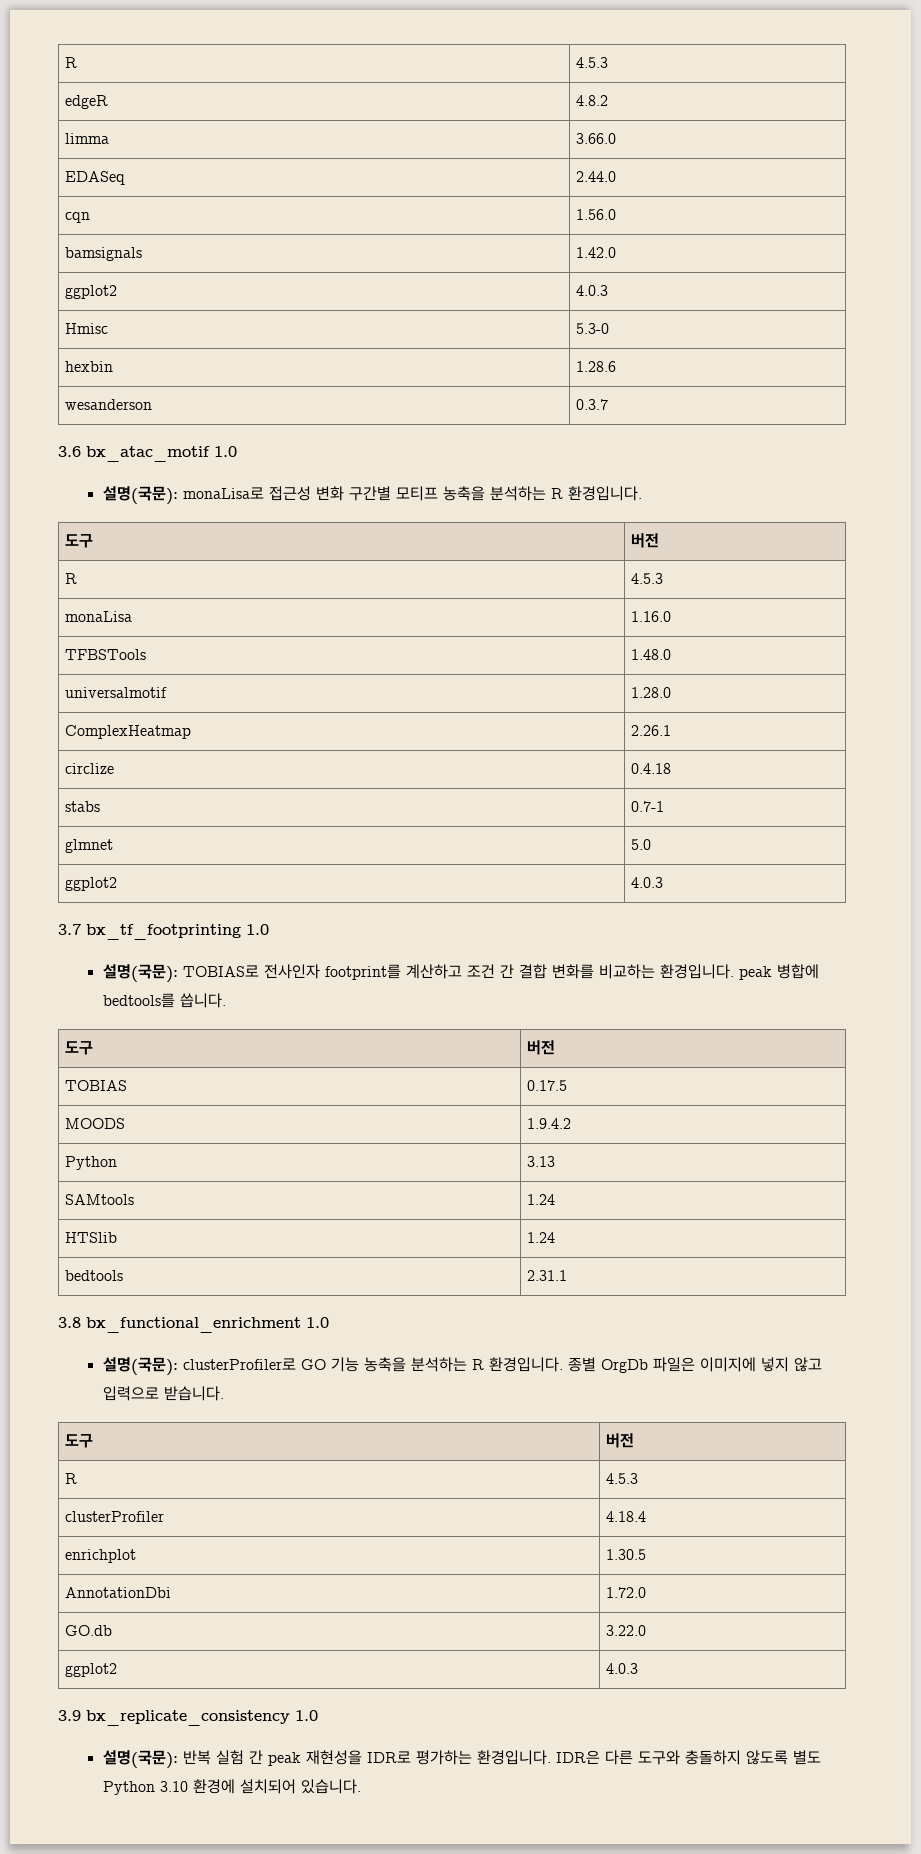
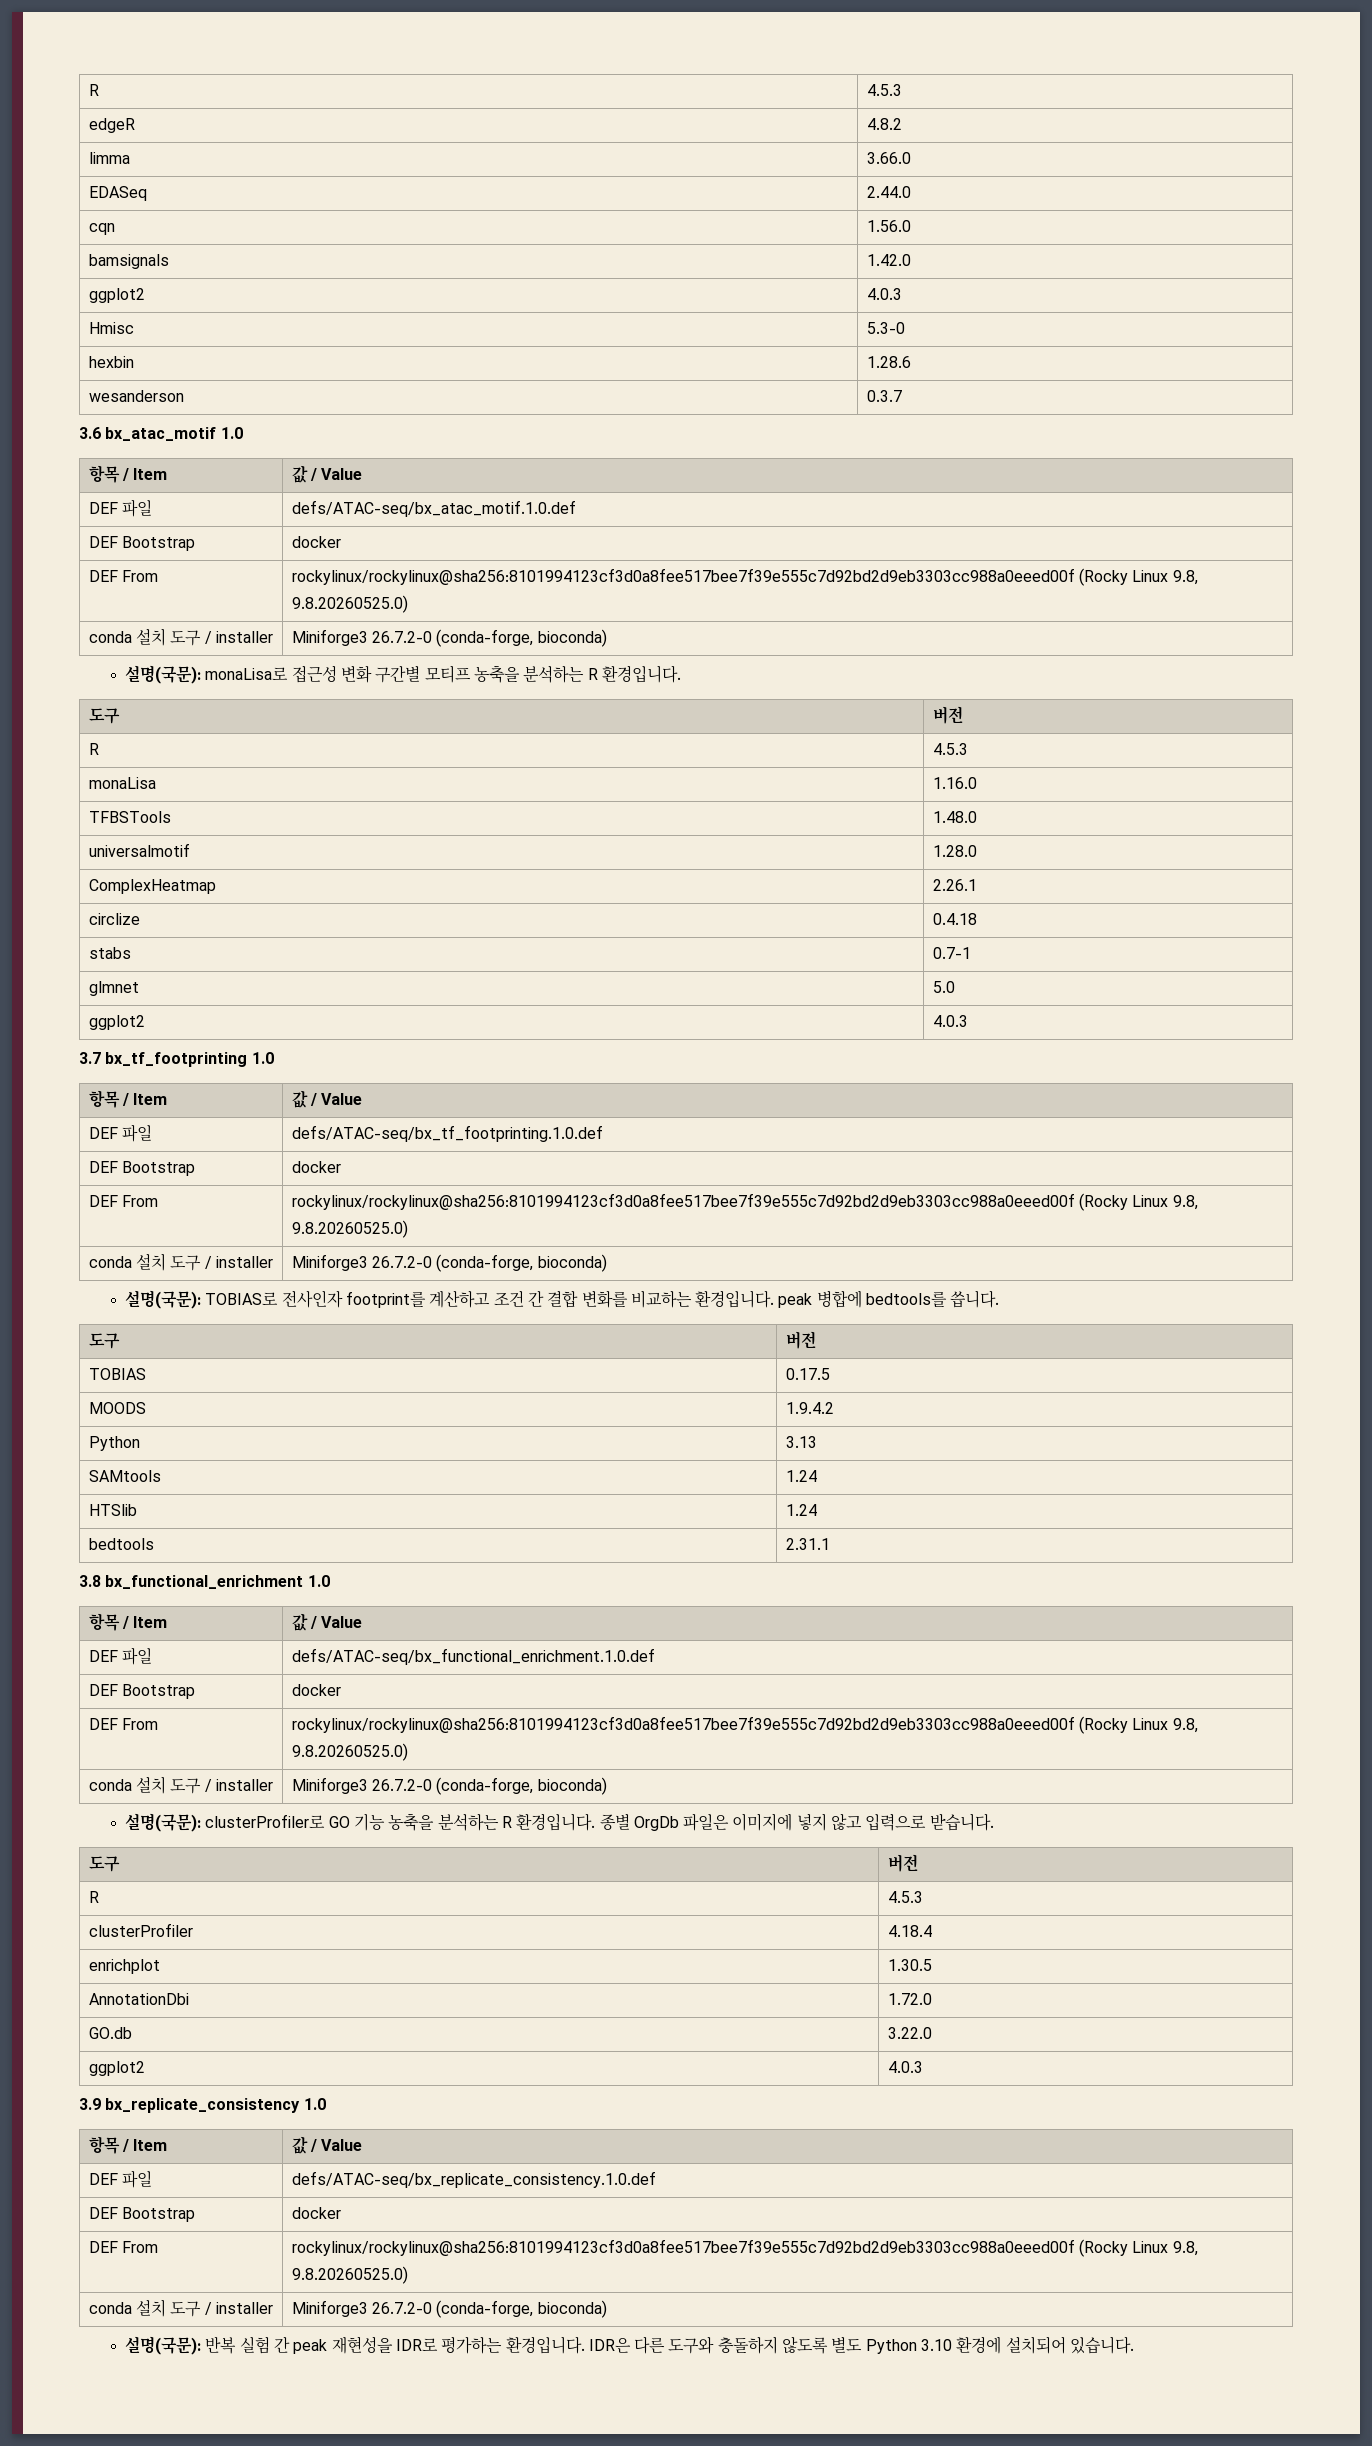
  3.6 bx_atac_motif 1.0
+ 항목 / Item | 값 / Value
+ DEF 파일 | defs/ATAC-seq/bx_atac_motif.1.0.def
+ DEF Bootstrap | docker
+ DEF From | rockylinux/rockylinux@sha256:8101994123cf3d0a8fee517bee7f39e555c7d92bd2d9eb3303cc988a0eeed00f (Rocky Linux 9.8, 9.8.20260525.0)
+ conda 설치 도구 / installer | Miniforge3 26.7.2-0 (conda-forge, bioconda)
  3.7 bx_tf_footprinting 1.0
+ 항목 / Item | 값 / Value
+ DEF 파일 | defs/ATAC-seq/bx_tf_footprinting.1.0.def
+ DEF Bootstrap | docker
+ DEF From | rockylinux/rockylinux@sha256:8101994123cf3d0a8fee517bee7f39e555c7d92bd2d9eb3303cc988a0eeed00f (Rocky Linux 9.8, 9.8.20260525.0)
+ conda 설치 도구 / installer | Miniforge3 26.7.2-0 (conda-forge, bioconda)
  3.8 bx_functional_enrichment 1.0
+ 항목 / Item | 값 / Value
+ DEF 파일 | defs/ATAC-seq/bx_functional_enrichment.1.0.def
+ DEF Bootstrap | docker
+ DEF From | rockylinux/rockylinux@sha256:8101994123cf3d0a8fee517bee7f39e555c7d92bd2d9eb3303cc988a0eeed00f (Rocky Linux 9.8, 9.8.20260525.0)
+ conda 설치 도구 / installer | Miniforge3 26.7.2-0 (conda-forge, bioconda)
  3.9 bx_replicate_consistency 1.0
+ 항목 / Item | 값 / Value
+ DEF 파일 | defs/ATAC-seq/bx_replicate_consistency.1.0.def
+ DEF Bootstrap | docker
+ DEF From | rockylinux/rockylinux@sha256:8101994123cf3d0a8fee517bee7f39e555c7d92bd2d9eb3303cc988a0eeed00f (Rocky Linux 9.8, 9.8.20260525.0)
+ conda 설치 도구 / installer | Miniforge3 26.7.2-0 (conda-forge, bioconda)

